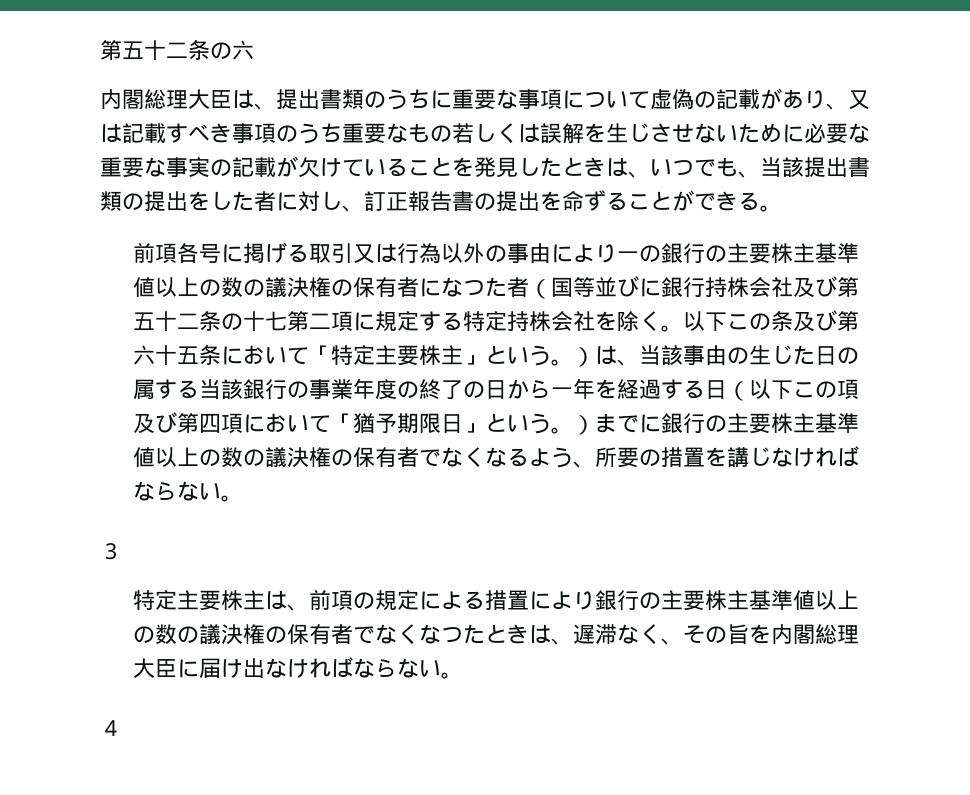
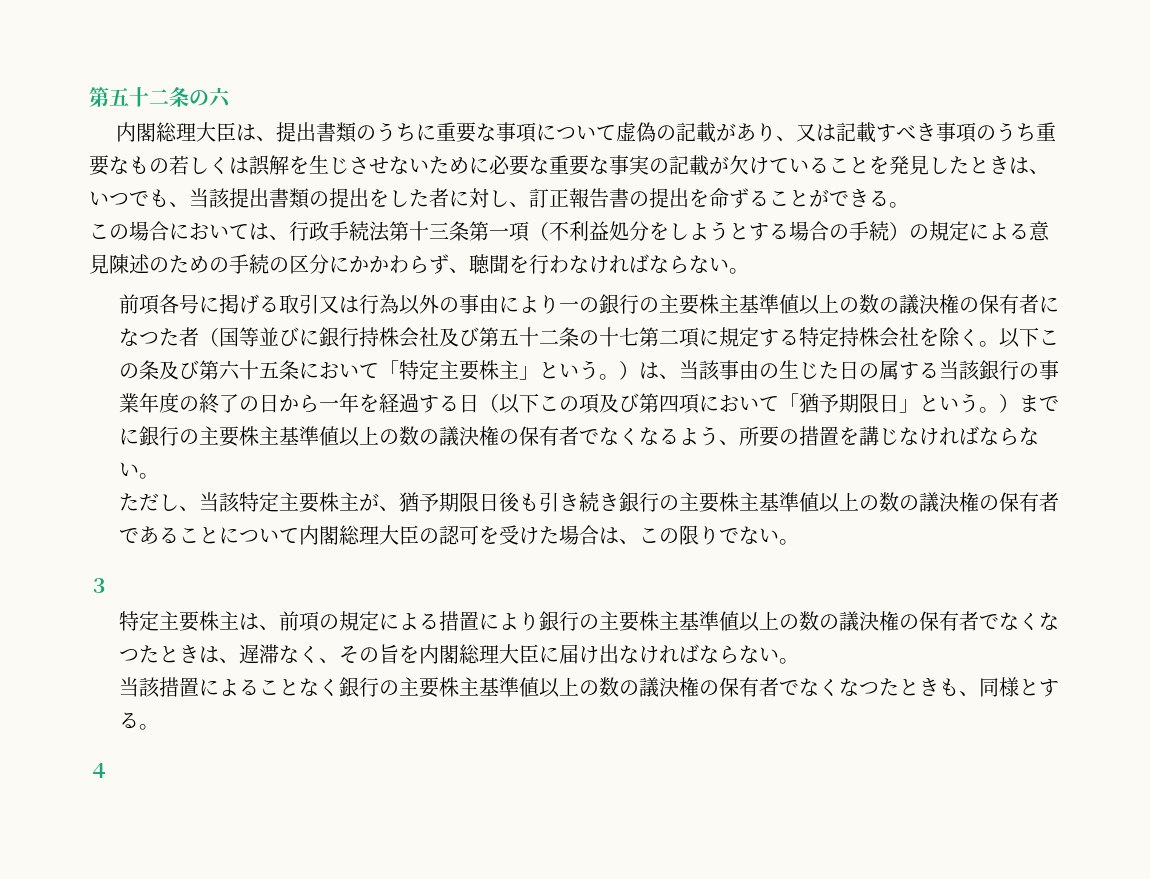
+ この場合においては、行政手続法第十三条第一項（不利益処分をしようとする場合の手続）の規定による意見陳述のための手続の区分にかかわらず、聴聞を行わなければならない。
+ ただし、当該特定主要株主が、猶予期限日後も引き続き銀行の主要株主基準値以上の数の議決権の保有者であることについて内閣総理大臣の認可を受けた場合は、この限りでない。
+ 当該措置によることなく銀行の主要株主基準値以上の数の議決権の保有者でなくなつたときも、同様とする。

